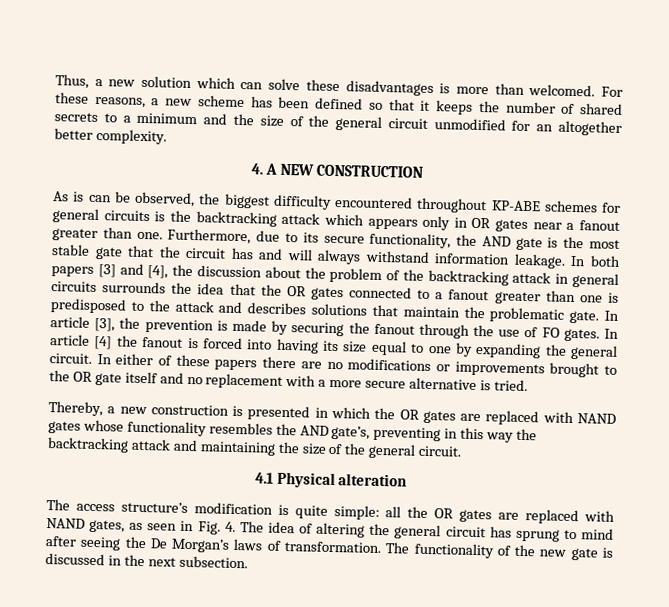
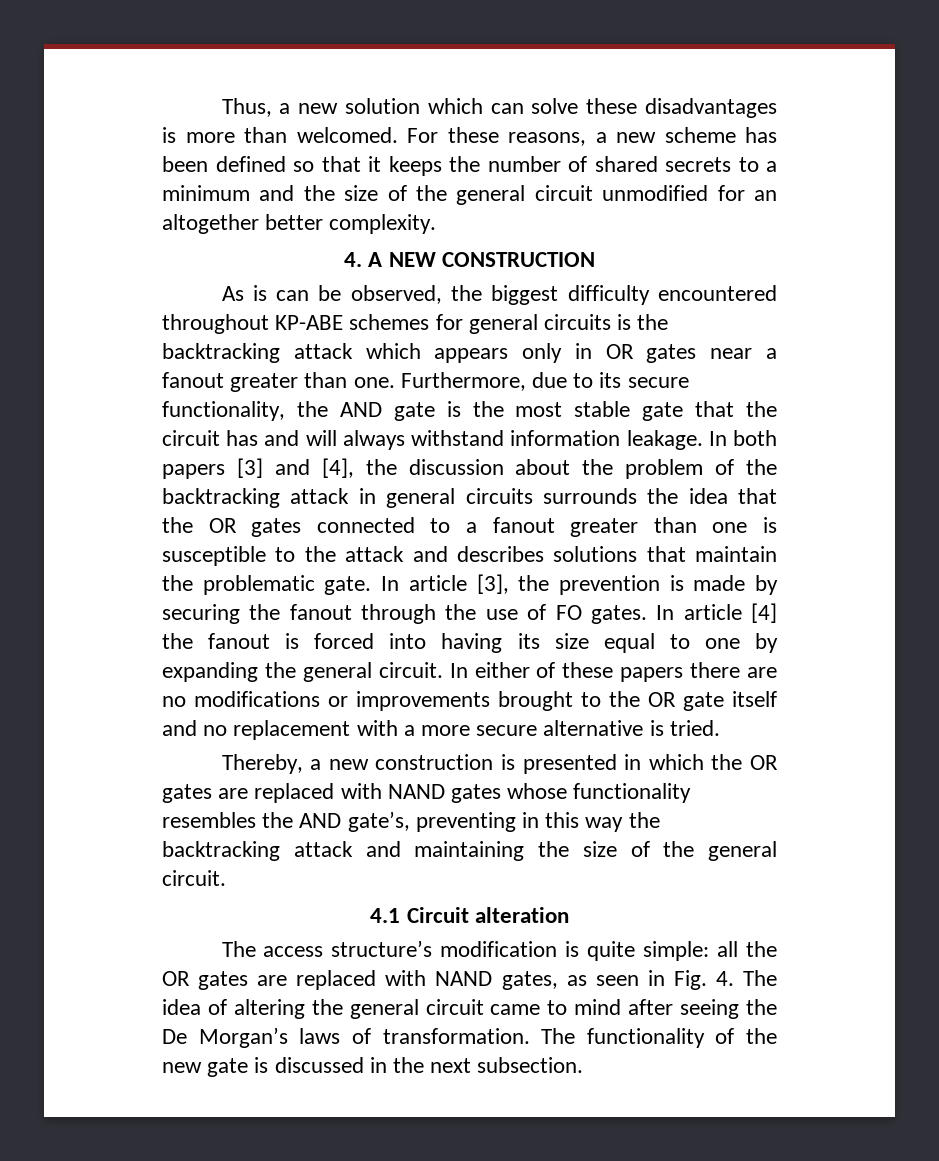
- In both papers [3] and [4], the discussion about the problem of the backtracking attack in general circuits surrounds the idea that the OR gates connected to a fanout greater than one is predisposed to the attack and describes solutions that maintain the problematic gate.
+ In both papers [3] and [4], the discussion about the problem of the backtracking attack in general circuits surrounds the idea that the OR gates connected to a fanout greater than one is susceptible to the attack and describes solutions that maintain the problematic gate.
- 4.1 Physical alteration
+ 4.1 Circuit alteration
- The access structure’s modification is quite simple: all the OR gates are replaced with NAND gates, as seen in Fig. 4. The idea of altering the general circuit has sprung to mind after seeing the De Morgan’s laws of transformation.
+ The access structure’s modification is quite simple: all the OR gates are replaced with NAND gates, as seen in Fig. 4. The idea of altering the general circuit came to mind after seeing the De Morgan’s laws of transformation.

